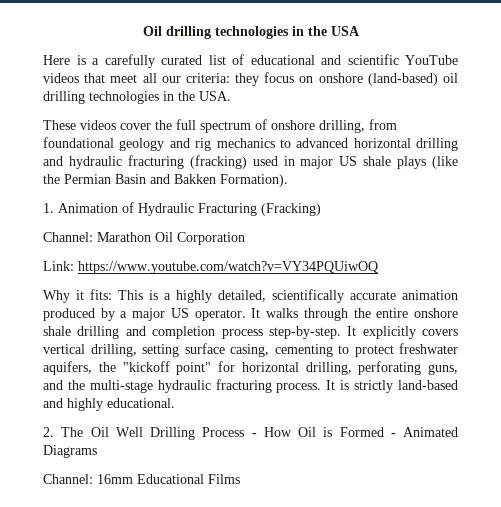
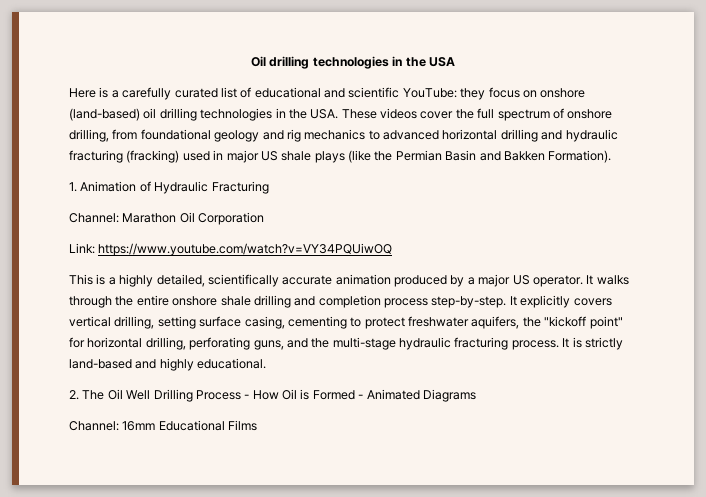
- Here is a carefully curated list of educational and scientific YouTube videos that meet all our criteria: they focus on onshore (land-based) oil drilling technologies in the USA.
- These videos cover the full spectrum of onshore drilling, from foundational geology and rig mechanics to advanced horizontal drilling and hydraulic fracturing (fracking) used in major US shale plays (like the Permian Basin and Bakken Formation).
+ Here is a carefully curated list of educational and scientific YouTube: they focus on onshore (land-based) oil drilling technologies in the USA. These videos cover the full spectrum of onshore drilling, from foundational geology and rig mechanics to advanced horizontal drilling and hydraulic fracturing (fracking) used in major US shale plays (like the Permian Basin and Bakken Formation).
- 1. Animation of Hydraulic Fracturing (Fracking)
+ 1. Animation of Hydraulic Fracturing
- Why it fits: This is a highly detailed, scientifically accurate animation produced by a major US operator.
+ This is a highly detailed, scientifically accurate animation produced by a major US operator.

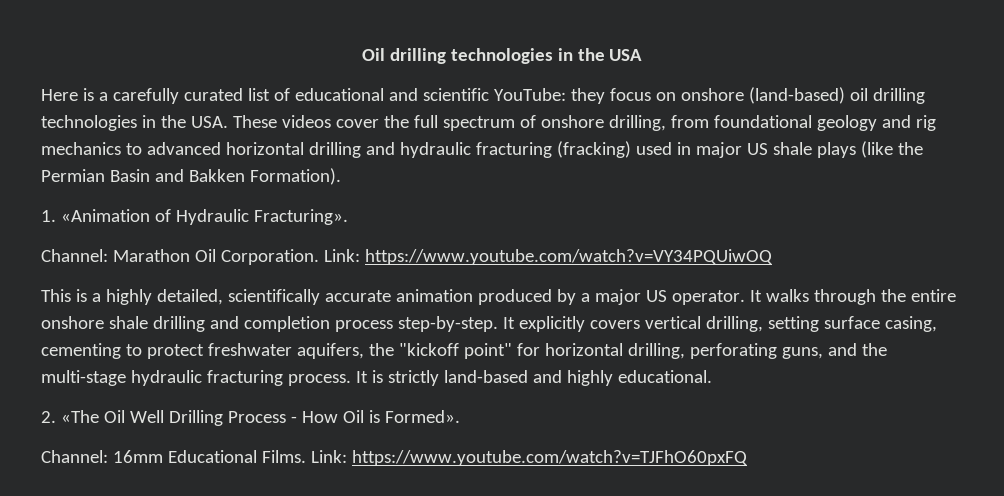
- 1. Animation of Hydraulic Fracturing
+ 1. «Animation of Hydraulic Fracturing».
- Channel: Marathon Oil Corporation
- Link: https://www.youtube.com/watch?v=VY34PQUiwOQ
+ Channel: Marathon Oil Corporation. Link: https://www.youtube.com/watch?v=VY34PQUiwOQ
- 2. The Oil Well Drilling Process - How Oil is Formed - Animated Diagrams
+ 2. «The Oil Well Drilling Process - How Oil is Formed».
- Channel: 16mm Educational Films
+ Channel: 16mm Educational Films. Link: https://www.youtube.com/watch?v=TJFhO60pxFQ

